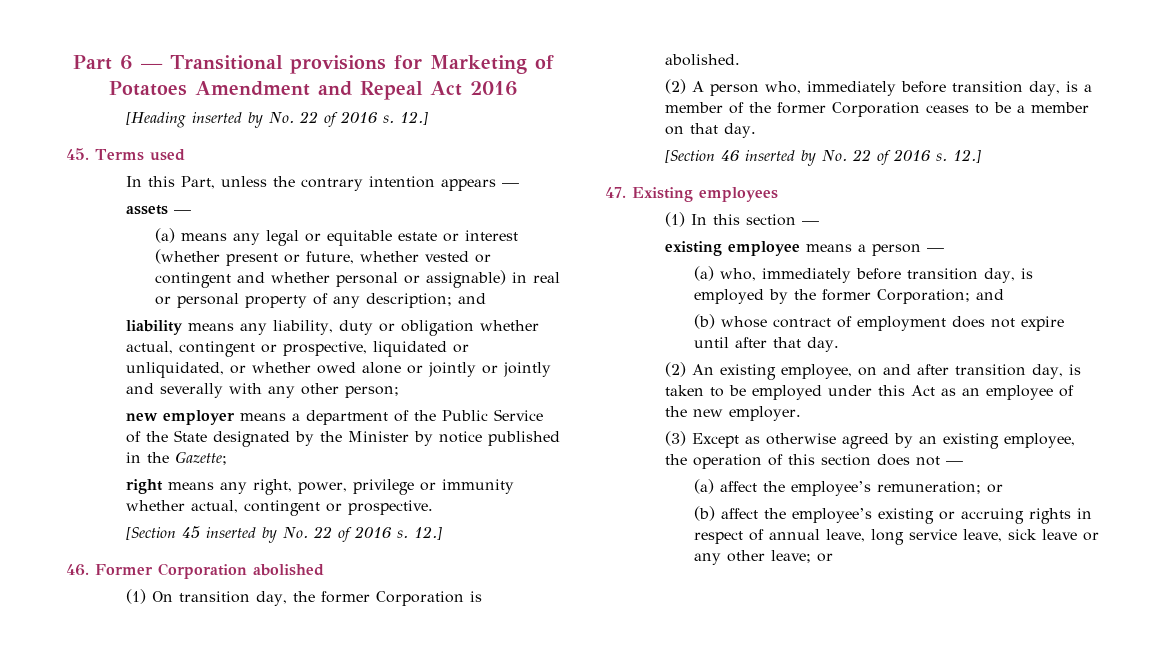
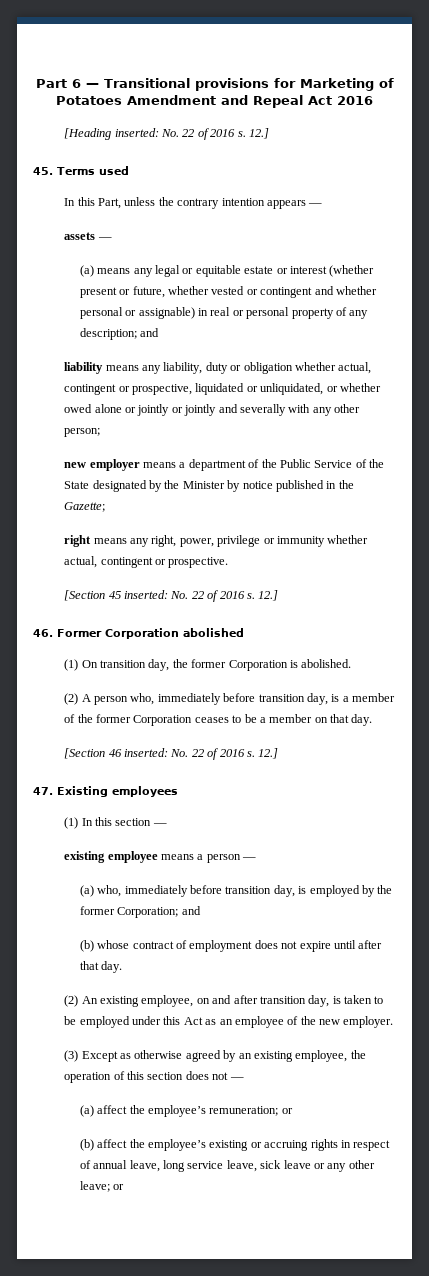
- [Heading inserted by No. 22 of 2016 s.
+ [Heading inserted: No. 22 of 2016 s.
- [Section 45 inserted by No. 22 of 2016 s.
+ [Section 45 inserted: No. 22 of 2016 s.
- [Section 46 inserted by No. 22 of 2016 s.
+ [Section 46 inserted: No. 22 of 2016 s.

